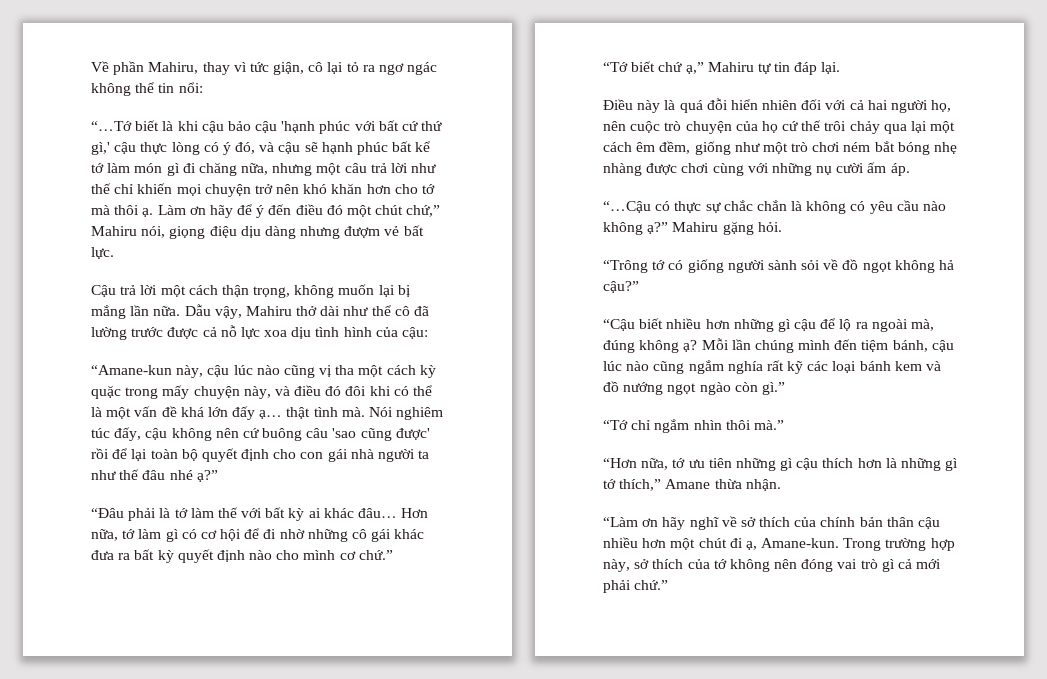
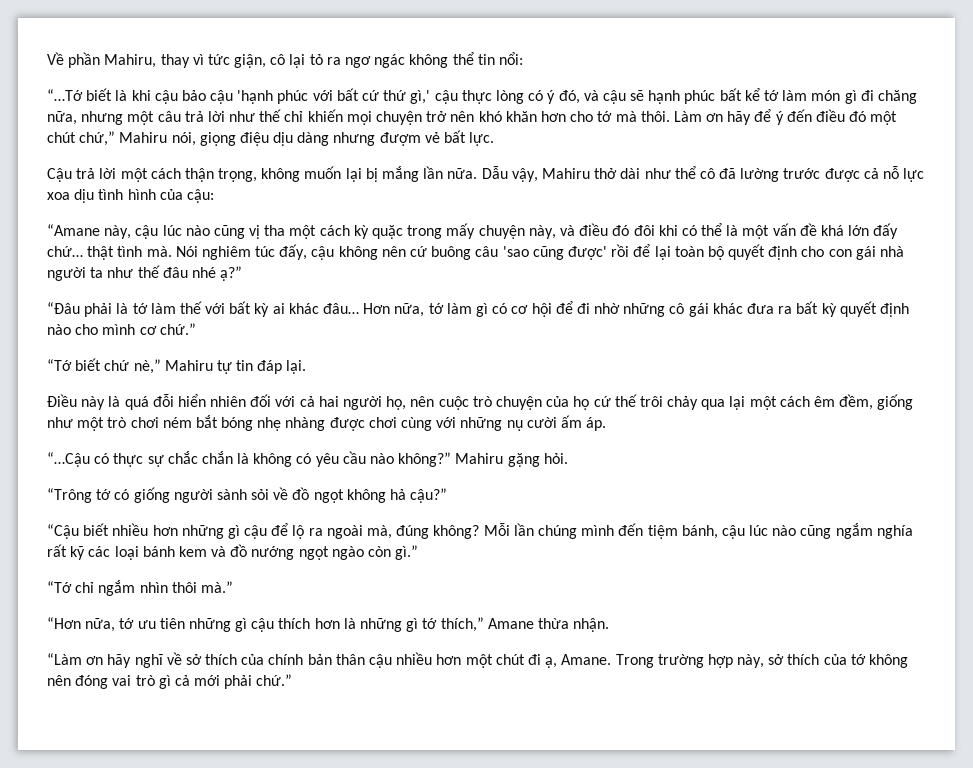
- “…Tớ biết là khi cậu bảo cậu 'hạnh phúc với bất cứ thứ gì,' cậu thực lòng có ý đó, và cậu sẽ hạnh phúc bất kể tớ làm món gì đi chăng nữa, nhưng một câu trả lời như thế chỉ khiến mọi chuyện trở nên khó khăn hơn cho tớ mà thôi ạ.
+ “…Tớ biết là khi cậu bảo cậu 'hạnh phúc với bất cứ thứ gì,' cậu thực lòng có ý đó, và cậu sẽ hạnh phúc bất kể tớ làm món gì đi chăng nữa, nhưng một câu trả lời như thế chỉ khiến mọi chuyện trở nên khó khăn hơn cho tớ mà thôi.
- “Amane-kun này, cậu lúc nào cũng vị tha một cách kỳ quặc trong mấy chuyện này, và điều đó đôi khi có thể là một vấn đề khá lớn đấy ạ… thật tình mà.
+ “Amane này, cậu lúc nào cũng vị tha một cách kỳ quặc trong mấy chuyện này, và điều đó đôi khi có thể là một vấn đề khá lớn đấy chứ… thật tình mà.
- “Tớ biết chứ ạ,” Mahiru tự tin đáp lại.
+ “Tớ biết chứ nè,” Mahiru tự tin đáp lại.
- “…Cậu có thực sự chắc chắn là không có yêu cầu nào không ạ?”
+ “…Cậu có thực sự chắc chắn là không có yêu cầu nào không?”
- “Cậu biết nhiều hơn những gì cậu để lộ ra ngoài mà, đúng không ạ?
+ “Cậu biết nhiều hơn những gì cậu để lộ ra ngoài mà, đúng không?
- “Làm ơn hãy nghĩ về sở thích của chính bản thân cậu nhiều hơn một chút đi ạ, Amane-kun.
+ “Làm ơn hãy nghĩ về sở thích của chính bản thân cậu nhiều hơn một chút đi ạ, Amane.

